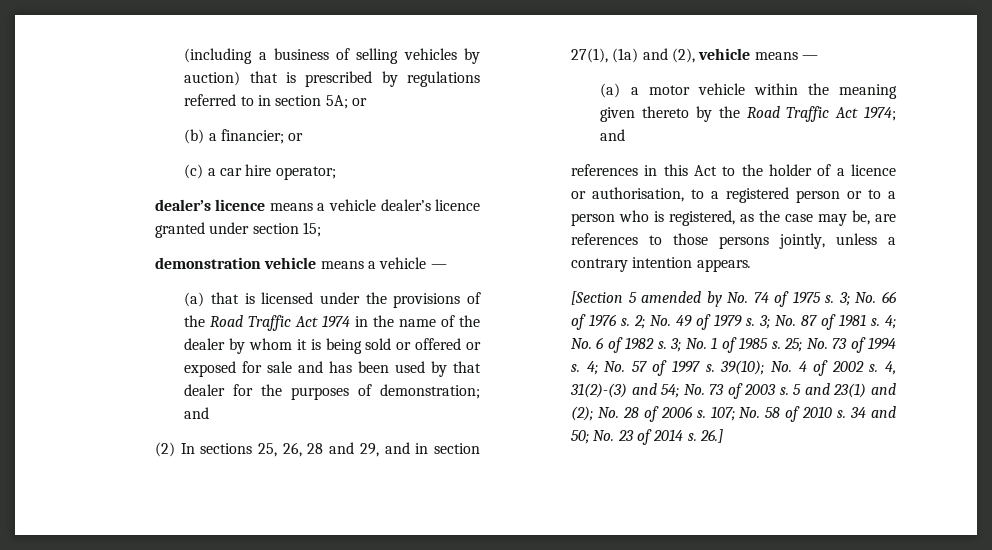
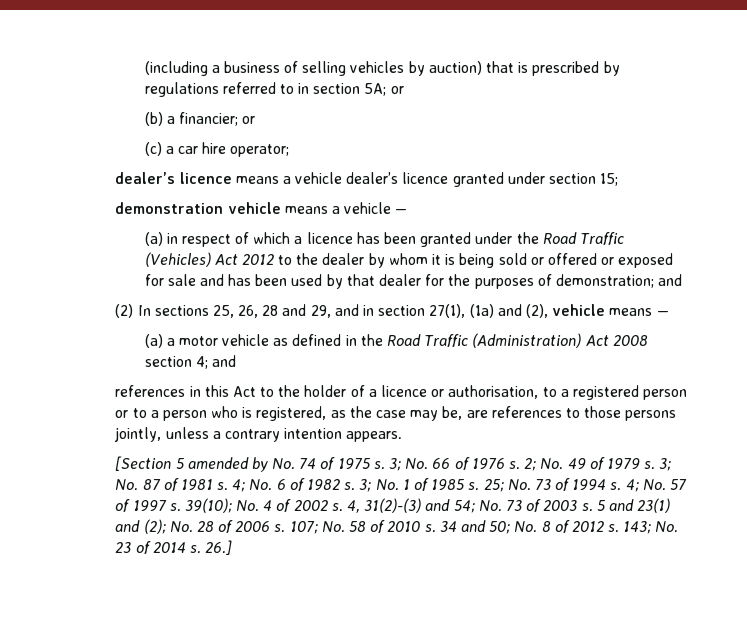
- (a) that is licensed under the provisions of the Road Traffic Act 1974 in the name of the dealer by whom it is being sold or offered or exposed for sale and has been used by that dealer for the purposes of demonstration; and
+ (a) in respect of which a licence has been granted under the Road Traffic (Vehicles) Act 2012 to the dealer by whom it is being sold or offered or exposed for sale and has been used by that dealer for the purposes of demonstration; and
- (a) a motor vehicle within the meaning given thereto by the Road Traffic Act 1974; and
+ (a) a motor vehicle as defined in the Road Traffic (Administration) Act 2008 section 4; and
- 34 and 50; No. 23 of 2014 s.
+ 34 and 50; No. 8 of 2012 s. 143; No. 23 of 2014 s.

